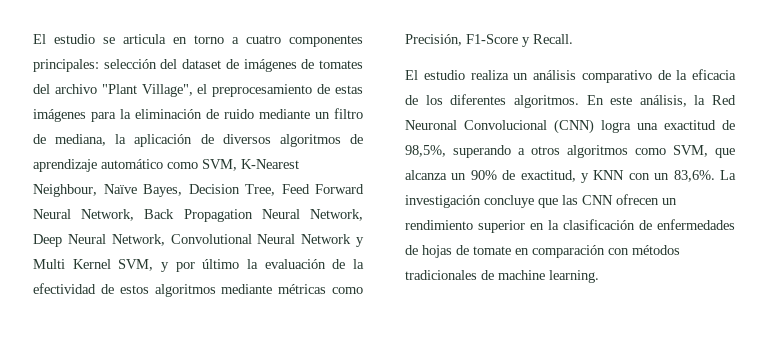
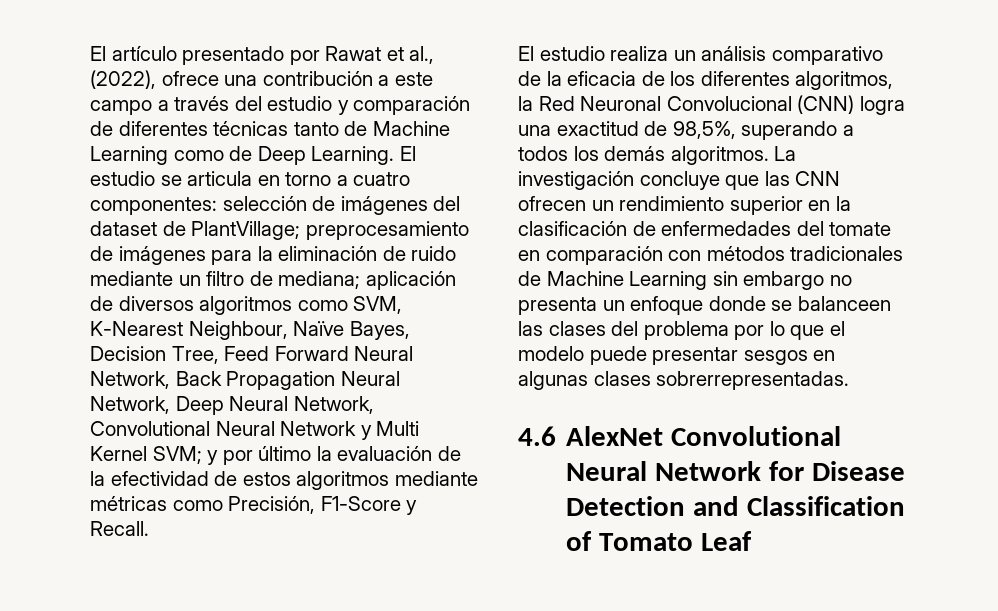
- El estudio se articula en torno a cuatro componentes principales: selección del dataset de imágenes de tomates del archivo "Plant Village", el preprocesamiento de estas imágenes para la eliminación de ruido mediante un filtro de mediana, la aplicación de diversos algoritmos de aprendizaje automático como SVM, K-Nearest Neighbour, Naïve Bayes, Decision Tree, Feed Forward Neural Network, Back Propagation Neural Network, Deep Neural Network, Convolutional Neural Network y Multi Kernel SVM, y por último la evaluación de la efectividad de estos algoritmos mediante métricas como Precisión, F1-Score y Recall.
+ El artículo presentado por Rawat et al., (2022), ofrece una contribución a este campo a través del estudio y comparación de diferentes técnicas tanto de Machine Learning como de Deep Learning. El estudio se articula en torno a cuatro componentes: selección de imágenes del dataset de PlantVillage; preprocesamiento de imágenes para la eliminación de ruido mediante un filtro de mediana; aplicación de diversos algoritmos como SVM, K-Nearest Neighbour, Naïve Bayes, Decision Tree, Feed Forward Neural Network, Back Propagation Neural Network, Deep Neural Network, Convolutional Neural Network y Multi Kernel SVM; y por último la evaluación de la efectividad de estos algoritmos mediante métricas como Precisión, F1-Score y Recall.
- El estudio realiza un análisis comparativo de la eficacia de los diferentes algoritmos. En este análisis, la Red Neuronal Convolucional (CNN) logra una exactitud de 98,5%, superando a otros algoritmos como SVM, que alcanza un 90% de exactitud, y KNN con un 83,6%.
+ El estudio realiza un análisis comparativo de la eficacia de los diferentes algoritmos, la Red Neuronal Convolucional (CNN) logra una exactitud de 98,5%, superando a todos los demás algoritmos.
- La investigación concluye que las CNN ofrecen un rendimiento superior en la clasificación de enfermedades de hojas de tomate en comparación con métodos tradicionales de machine learning.
+ La investigación concluye que las CNN ofrecen un rendimiento superior en la clasificación de enfermedades del tomate en comparación con métodos tradicionales de Machine Learning sin embargo no presenta un enfoque donde se balanceen las clases del problema por lo que el modelo puede presentar sesgos en algunas clases sobrerrepresentadas.
+ 4.6 AlexNet Convolutional Neural Network for Disease Detection and Classification of Tomato Leaf

